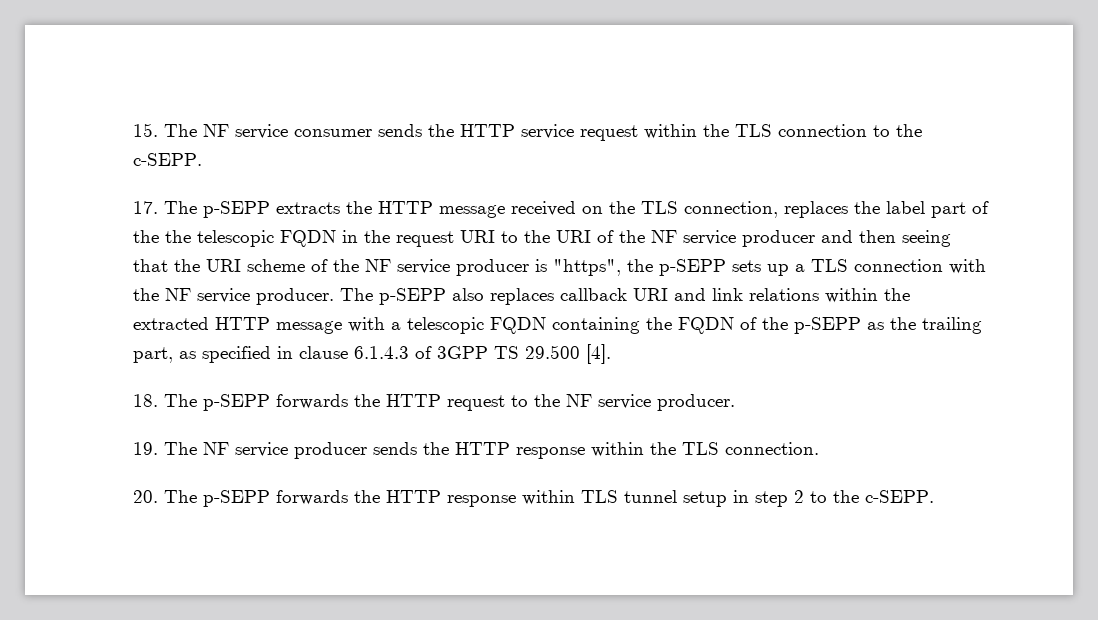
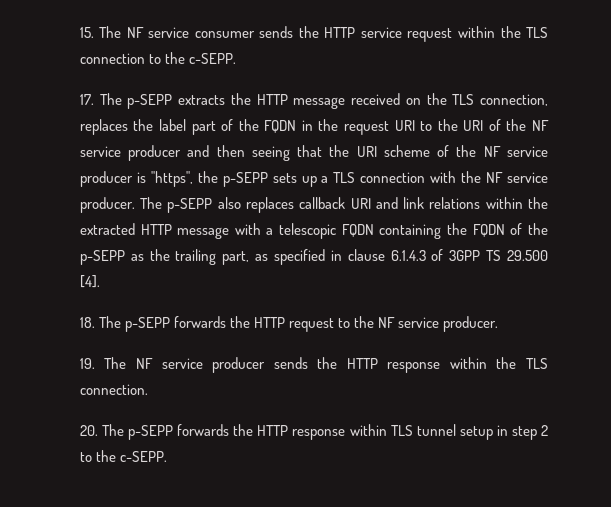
- 17. The p-SEPP extracts the HTTP message received on the TLS connection, replaces the label part of the the telescopic FQDN in the request URI to the URI of the NF service producer and then seeing that the URI scheme of the NF service producer is "https", the p-SEPP sets up a TLS connection with the NF service producer.
+ 17. The p-SEPP extracts the HTTP message received on the TLS connection, replaces the label part of the FQDN in the request URI to the URI of the NF service producer and then seeing that the URI scheme of the NF service producer is "https", the p-SEPP sets up a TLS connection with the NF service producer.

